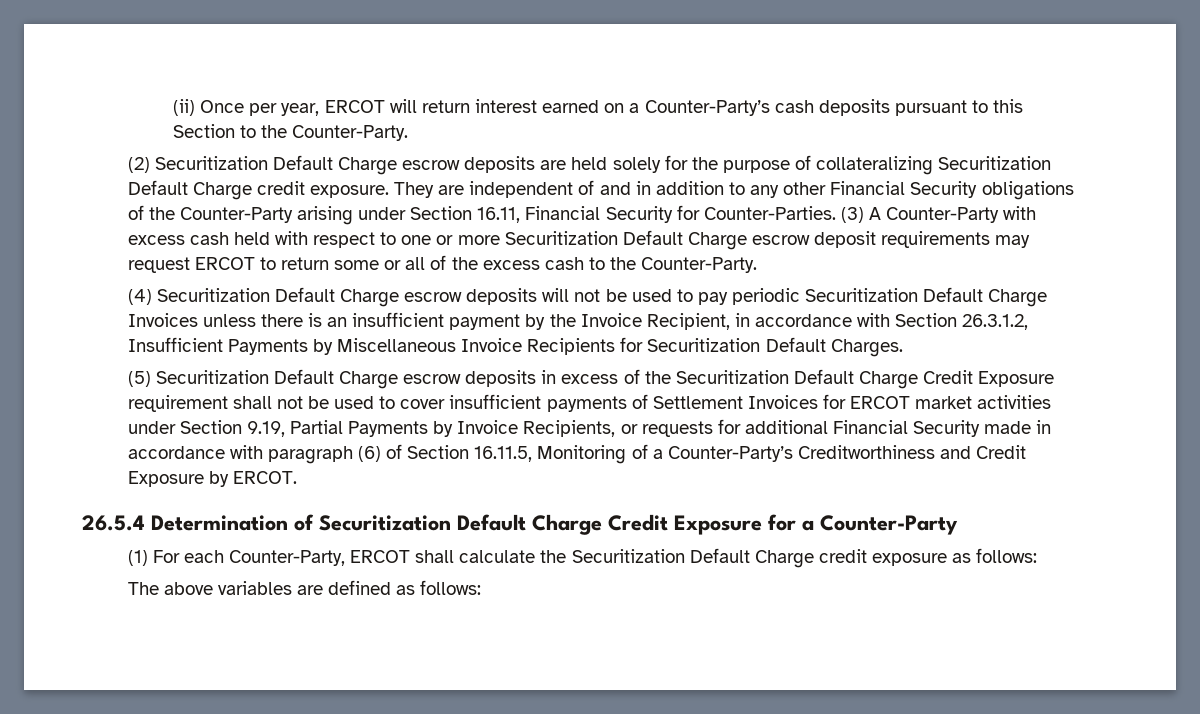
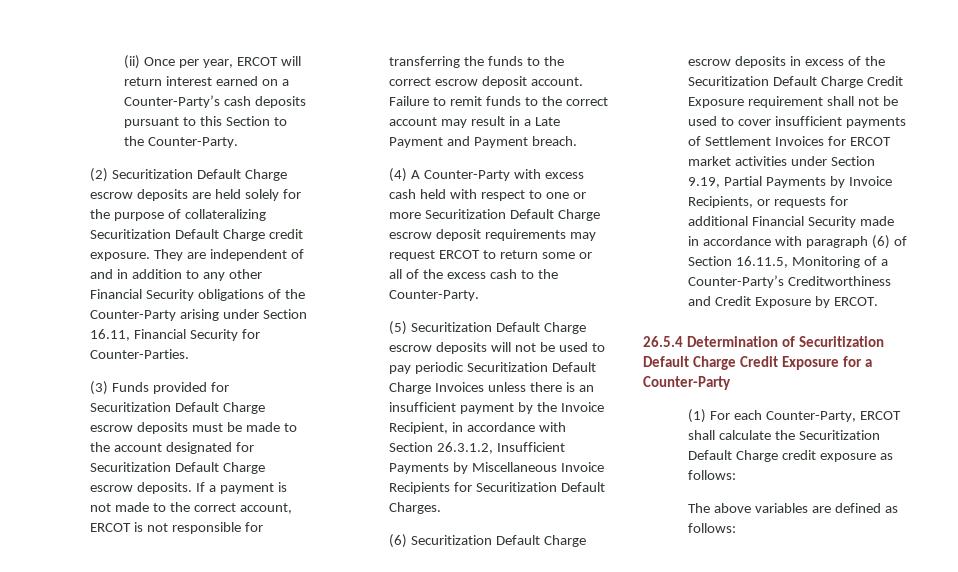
- They are independent of and in addition to any other Financial Security obligations of the Counter-Party arising under Section 16.11, Financial Security for Counter-Parties. (3) A Counter-Party with excess cash held with respect to one or more Securitization Default Charge escrow deposit requirements may request ERCOT to return some or all of the excess cash to the Counter-Party.
+ They are independent of and in addition to any other Financial Security obligations of the Counter-Party arising under Section 16.11, Financial Security for Counter-Parties.
+ (3) Funds provided for Securitization Default Charge escrow deposits must be made to the account designated for Securitization Default Charge escrow deposits. If a payment is not made to the correct account, ERCOT is not responsible for transferring the funds to the correct escrow deposit account. Failure to remit funds to the correct account may result in a Late Payment and Payment breach.
+ (4) A Counter-Party with excess cash held with respect to one or more Securitization Default Charge escrow deposit requirements may request ERCOT to return some or all of the excess cash to the Counter-Party.
- (4) Securitization Default Charge escrow deposits will not be used to pay periodic Securitization Default Charge Invoices unless there is an insufficient payment by the Invoice Recipient, in accordance with Section 26.3.1.2, Insufficient Payments by Miscellaneous Invoice Recipients for Securitization Default Charges.
+ (5) Securitization Default Charge escrow deposits will not be used to pay periodic Securitization Default Charge Invoices unless there is an insufficient payment by the Invoice Recipient, in accordance with Section 26.3.1.2, Insufficient Payments by Miscellaneous Invoice Recipients for Securitization Default Charges.
- (5) Securitization Default Charge escrow deposits in excess of the Securitization Default Charge Credit Exposure requirement shall not be used to cover insufficient payments of Settlement Invoices for ERCOT market activities under Section 9.19, Partial Payments by Invoice Recipients, or requests for additional Financial Security made in accordance with paragraph (6) of Section 16.11.5, Monitoring of a Counter-Party’s Creditworthiness and Credit Exposure by ERCOT.
+ (6) Securitization Default Charge escrow deposits in excess of the Securitization Default Charge Credit Exposure requirement shall not be used to cover insufficient payments of Settlement Invoices for ERCOT market activities under Section 9.19, Partial Payments by Invoice Recipients, or requests for additional Financial Security made in accordance with paragraph (6) of Section 16.11.5, Monitoring of a Counter-Party’s Creditworthiness and Credit Exposure by ERCOT.

